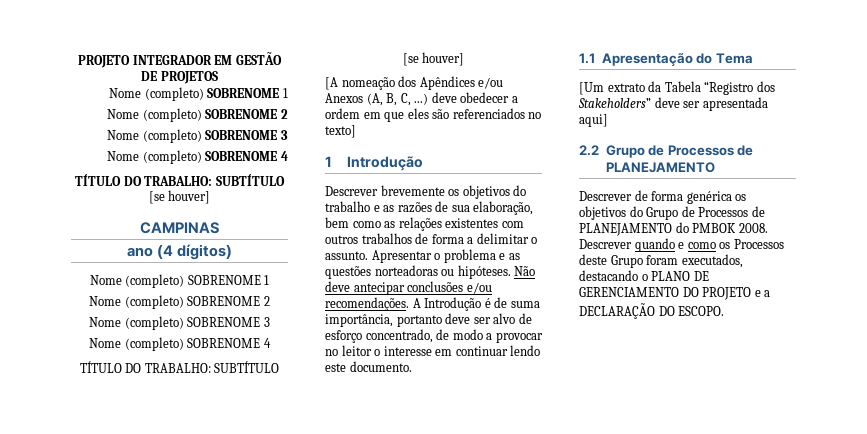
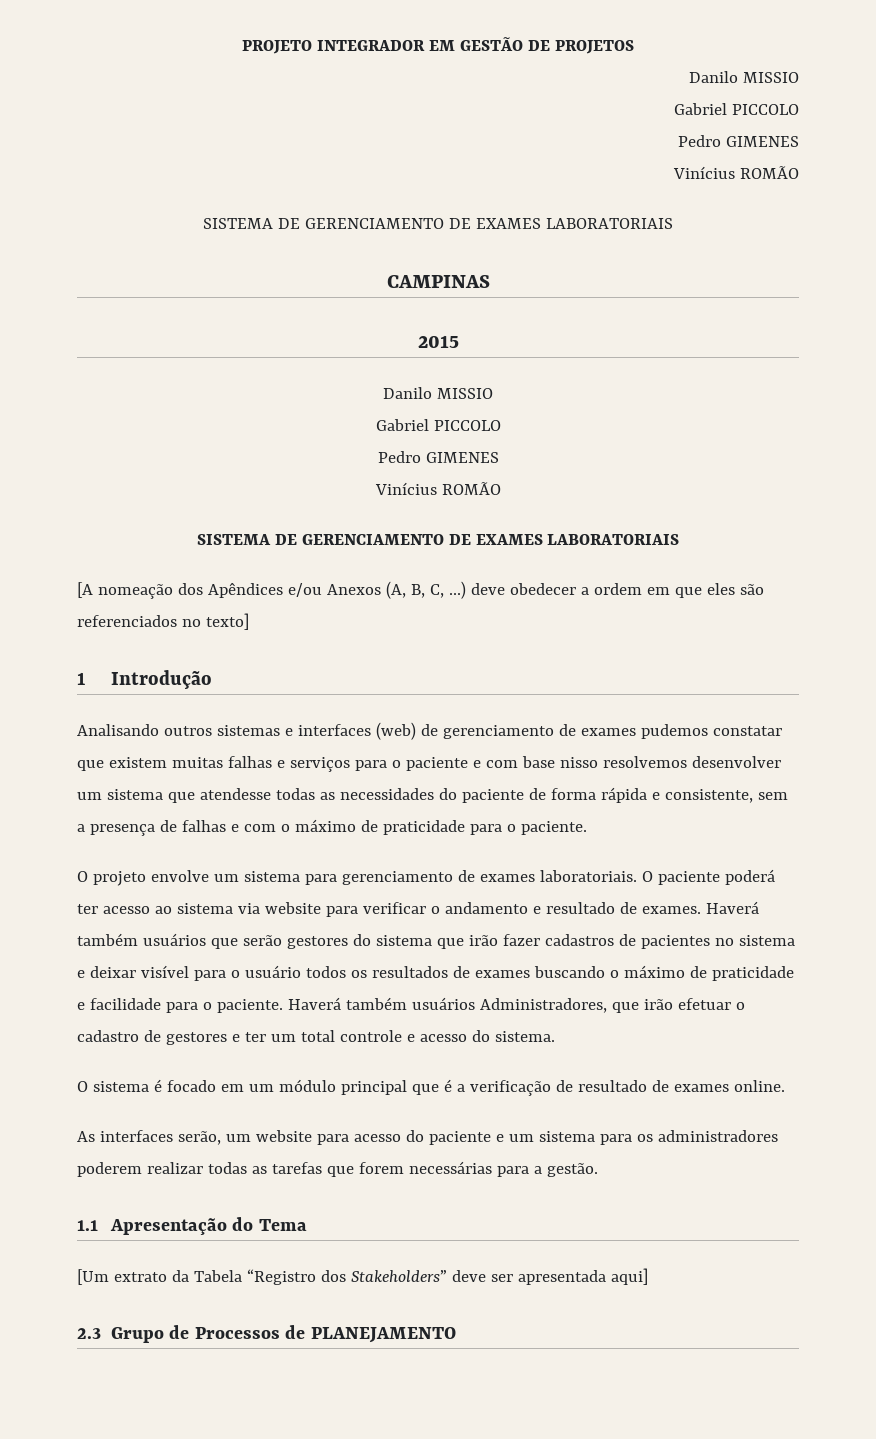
  PROJETO INTEGRADOR EM GESTÃO DE PROJETOS
- Nome (completo) SOBRENOME 1
- Nome (completo) SOBRENOME 2
- Nome (completo) SOBRENOME 3
- Nome (completo) SOBRENOME 4
- TÍTULO DO TRABALHO: SUBTÍTULO [se houver]
+ Danilo MISSIO
+ Gabriel PICCOLO
+ Pedro GIMENES
+ Vinícius ROMÃO
+ SISTEMA DE GERENCIAMENTO DE EXAMES LABORATORIAIS
  CAMPINAS
- ano (4 dígitos)
- Nome (completo) SOBRENOME 1
- Nome (completo) SOBRENOME 2
- Nome (completo) SOBRENOME 3
- Nome (completo) SOBRENOME 4
- TÍTULO DO TRABALHO: SUBTÍTULO [se houver]
+ 2015
+ Danilo MISSIO
+ Gabriel PICCOLO
+ Pedro GIMENES
+ Vinícius ROMÃO
+ SISTEMA DE GERENCIAMENTO DE EXAMES LABORATORIAIS
- Descrever brevemente os objetivos do trabalho e as razões de sua elaboração, bem como as relações existentes com outros trabalhos de forma a delimitar o assunto. Apresentar o problema e as questões norteadoras ou hipóteses. Não deve antecipar conclusões e/ou recomendações. A Introdução é de suma importância, portanto deve ser alvo de esforço concentrado, de modo a provocar no leitor o interesse em continuar lendo este documento.
+ Analisando outros sistemas e interfaces (web) de gerenciamento de exames pudemos constatar que existem muitas falhas e serviços para o paciente e com base nisso resolvemos desenvolver um sistema que atendesse todas as necessidades do paciente de forma rápida e consistente, sem a presença de falhas e com o máximo de praticidade para o paciente.
+ O projeto envolve um sistema para gerenciamento de exames laboratoriais. O paciente poderá ter acesso ao sistema via website para verificar o andamento e resultado de exames. Haverá também usuários que serão gestores do sistema que irão fazer cadastros de pacientes no sistema e deixar visível para o usuário todos os resultados de exames buscando o máximo de praticidade e facilidade para o paciente. Haverá também usuários Administradores, que irão efetuar o cadastro de gestores e ter um total controle e acesso do sistema.
+ O sistema é focado em um módulo principal que é a verificação de resultado de exames online.
+ As interfaces serão, um website para acesso do paciente e um sistema para os administradores poderem realizar todas as tarefas que forem necessárias para a gestão.
- 2.2 Grupo de Processos de PLANEJAMENTO
- Descrever de forma genérica os objetivos do Grupo de Processos de PLANEJAMENTO do PMBOK 2008. Descrever quando e como os Processos deste Grupo foram executados, destacando o PLANO DE GERENCIAMENTO DO PROJETO e a DECLARAÇÃO DO ESCOPO.
+ 2.3 Grupo de Processos de PLANEJAMENTO

